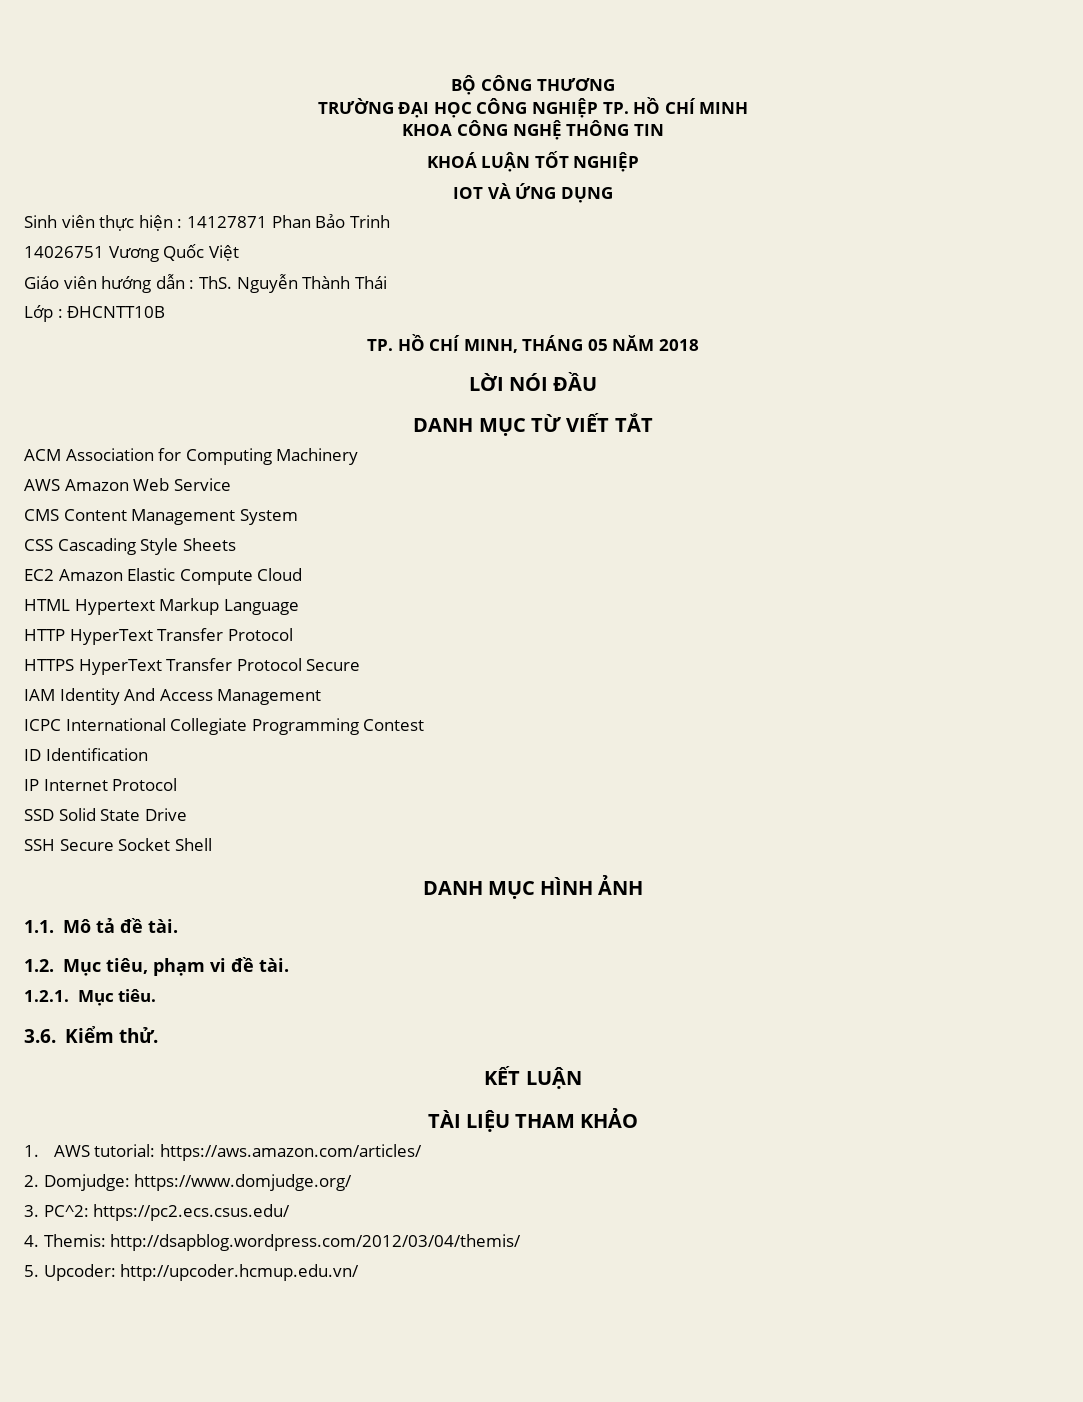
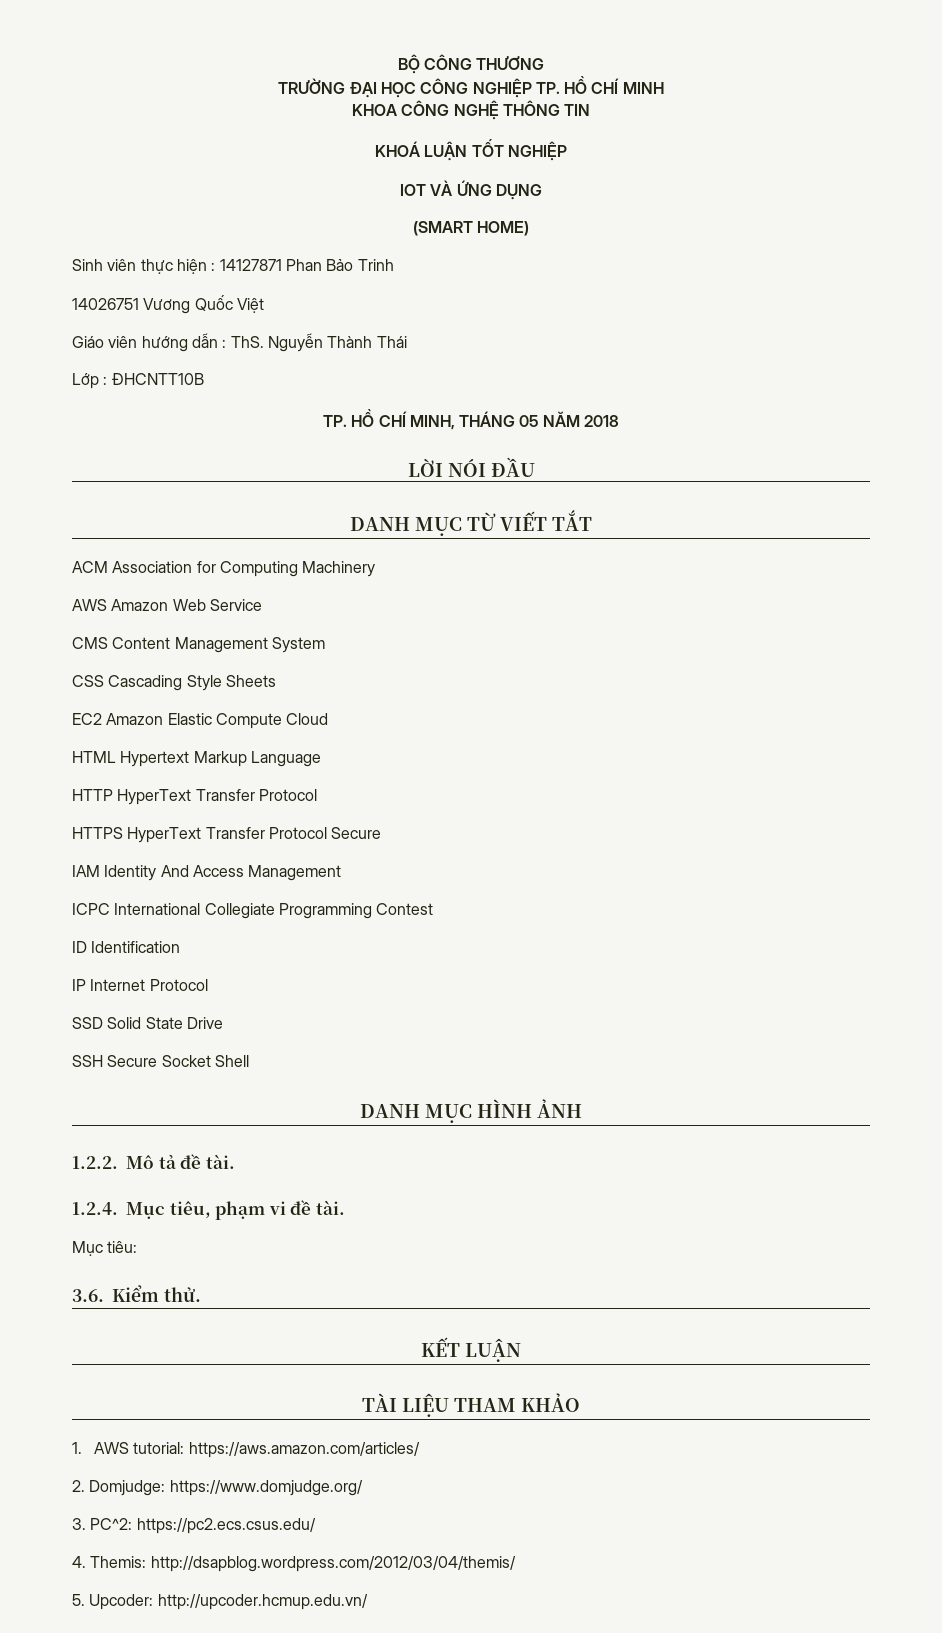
+ (SMART HOME)
- 1.1. Mô tả đề tài.
+ 1.2.2. Mô tả đề tài.
- 1.2. Mục tiêu, phạm vi đề tài.
+ 1.2.4. Mục tiêu, phạm vi đề tài.
- 1.2.1. Mục tiêu.
+ Mục tiêu:

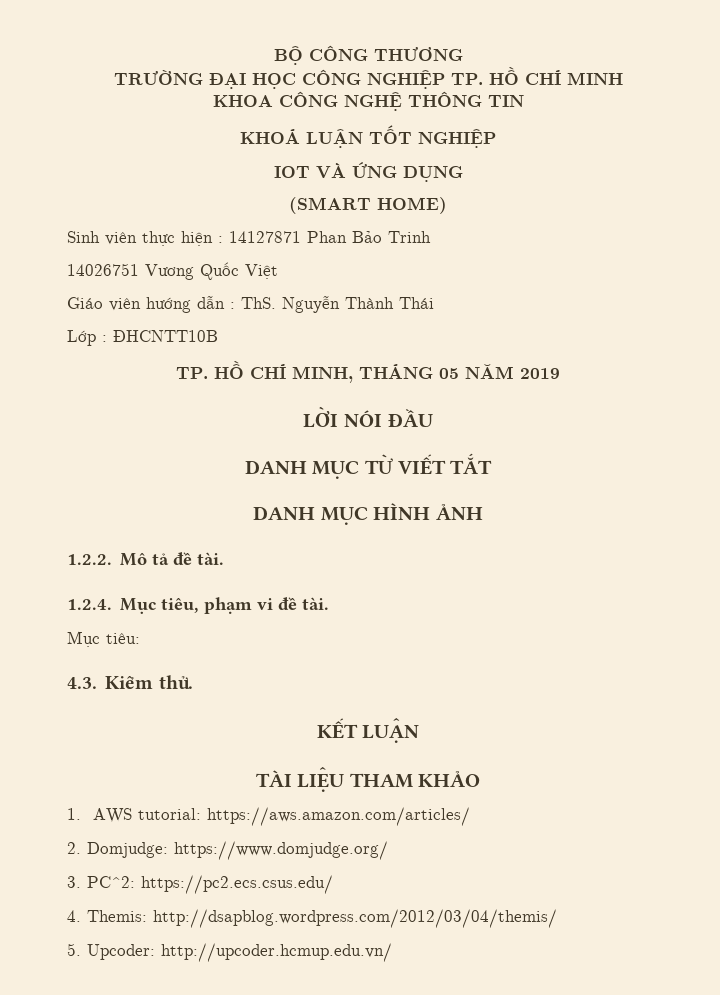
- TP. HỒ CHÍ MINH, THÁNG 05 NĂM 2018
+ TP. HỒ CHÍ MINH, THÁNG 05 NĂM 2019
- ACM Association for Computing Machinery
- AWS Amazon Web Service
- CMS Content Management System
- CSS Cascading Style Sheets
- EC2 Amazon Elastic Compute Cloud
- HTML Hypertext Markup Language
- HTTP HyperText Transfer Protocol
- HTTPS HyperText Transfer Protocol Secure
- IAM Identity And Access Management
- ICPC International Collegiate Programming Contest
- ID Identification
- IP Internet Protocol
- SSD Solid State Drive
- SSH Secure Socket Shell
- 3.6. Kiểm thử.
+ 4.3. Kiểm thử.

